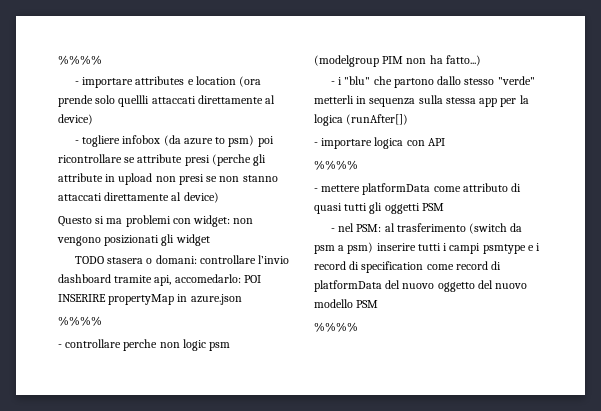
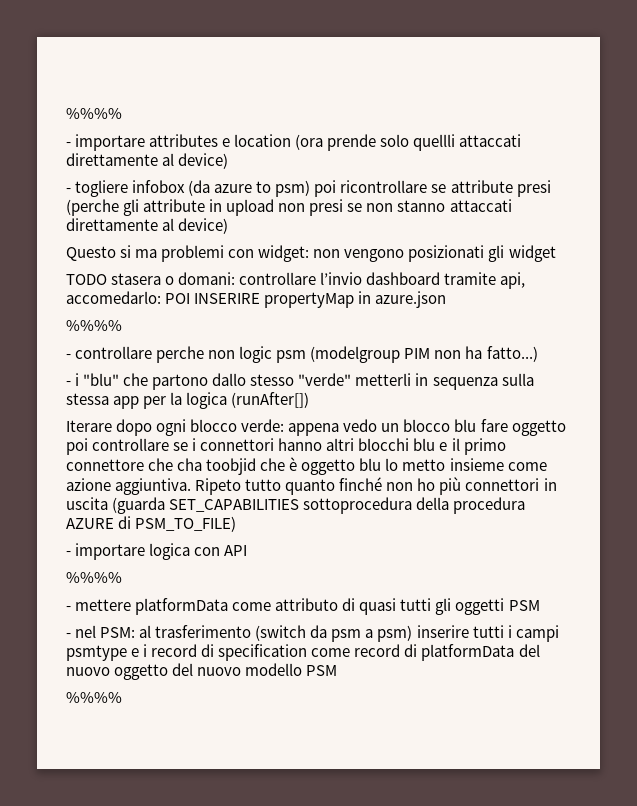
+ Iterare dopo ogni blocco verde: appena vedo un blocco blu fare oggetto poi controllare se i connettori hanno altri blocchi blu e il primo connettore che cha toobjid che è oggetto blu lo metto insieme come azione aggiuntiva. Ripeto tutto quanto finché non ho più connettori in uscita (guarda SET_CAPABILITIES sottoprocedura della procedura AZURE di PSM_TO_FILE)

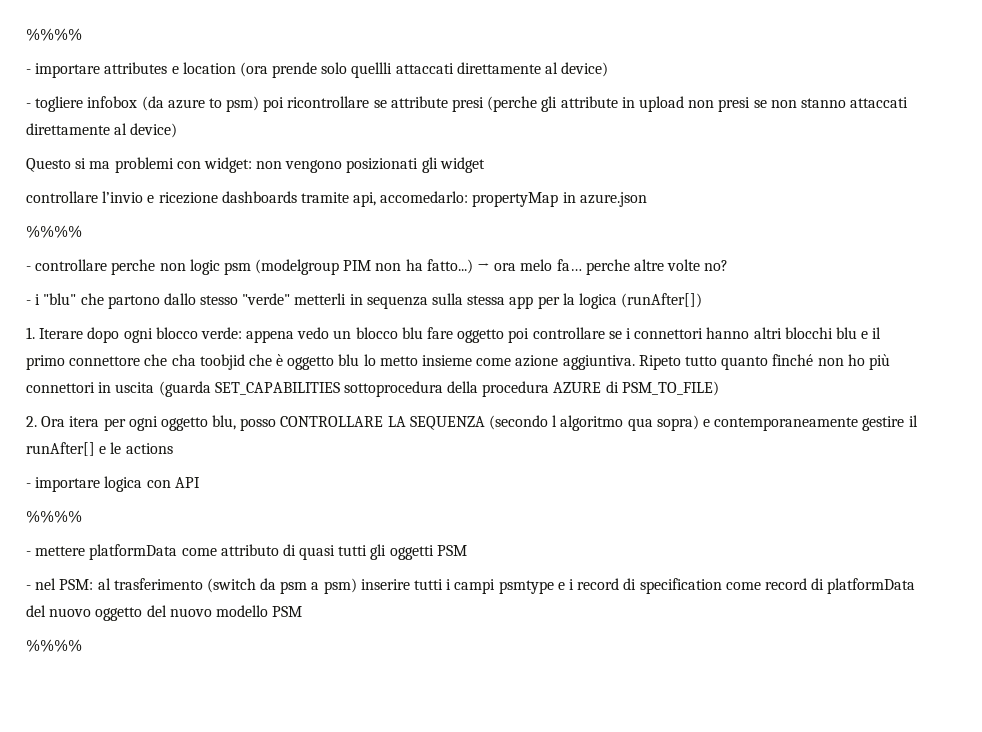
- TODO stasera o domani: controllare l’invio dashboard tramite api, accomedarlo: POI INSERIRE propertyMap in azure.json
+ controllare l’invio e ricezione dashboards tramite api, accomedarlo: propertyMap in azure.json
+ → ora melo fa… perche altre volte no?
- Iterare dopo ogni blocco verde: appena vedo un blocco blu fare oggetto poi controllare se i connettori hanno altri blocchi blu e il primo connettore che cha toobjid che è oggetto blu lo metto insieme come azione aggiuntiva.
+ 1. Iterare dopo ogni blocco verde: appena vedo un blocco blu fare oggetto poi controllare se i connettori hanno altri blocchi blu e il primo connettore che cha toobjid che è oggetto blu lo metto insieme come azione aggiuntiva.
+ 2. Ora itera per ogni oggetto blu, posso CONTROLLARE LA SEQUENZA (secondo l algoritmo qua sopra) e contemporaneamente gestire il runAfter[] e le actions

